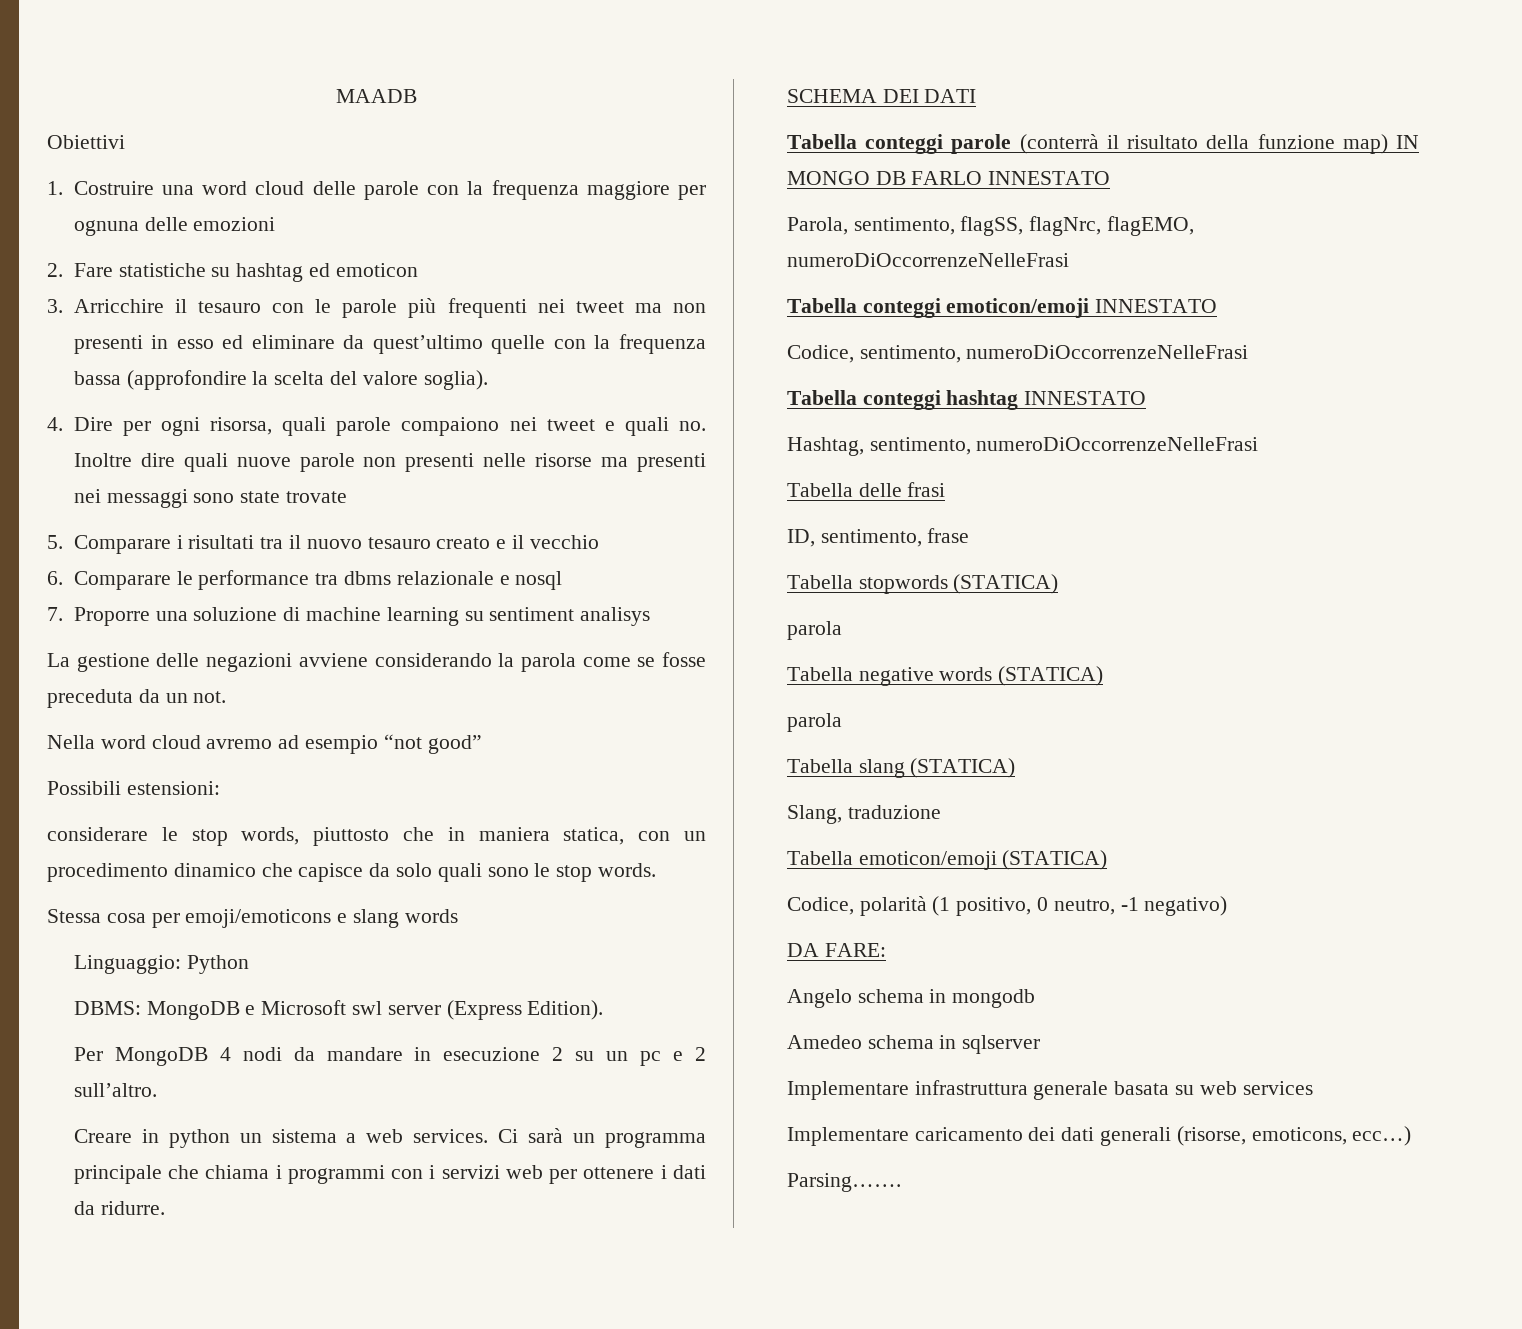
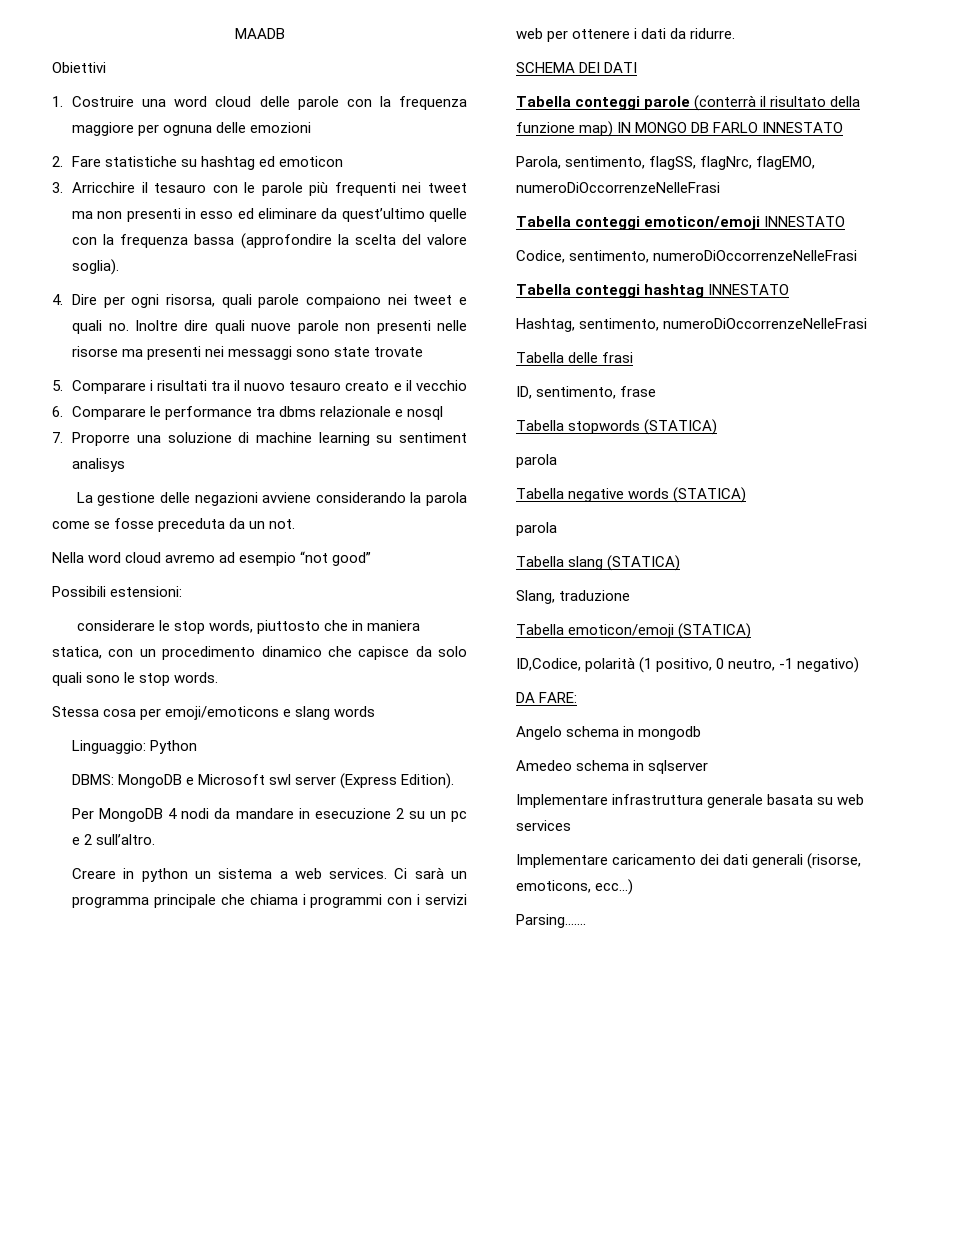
- Codice, polarità (1 positivo, 0 neutro, -1 negativo)
+ ID,Codice, polarità (1 positivo, 0 neutro, -1 negativo)

